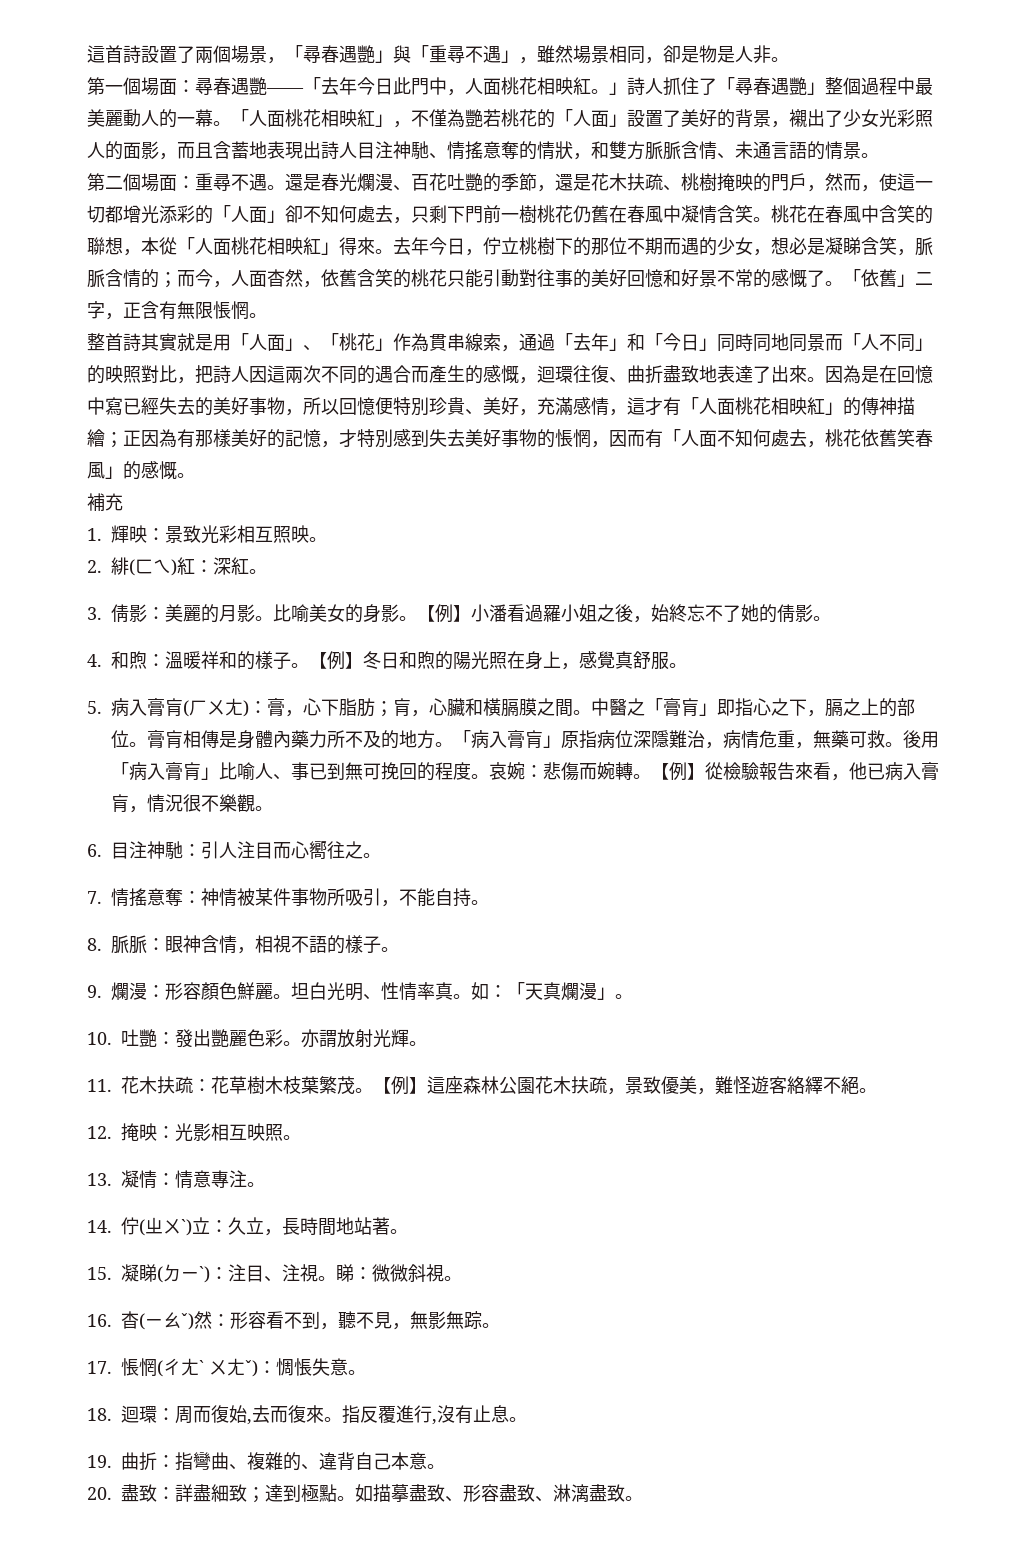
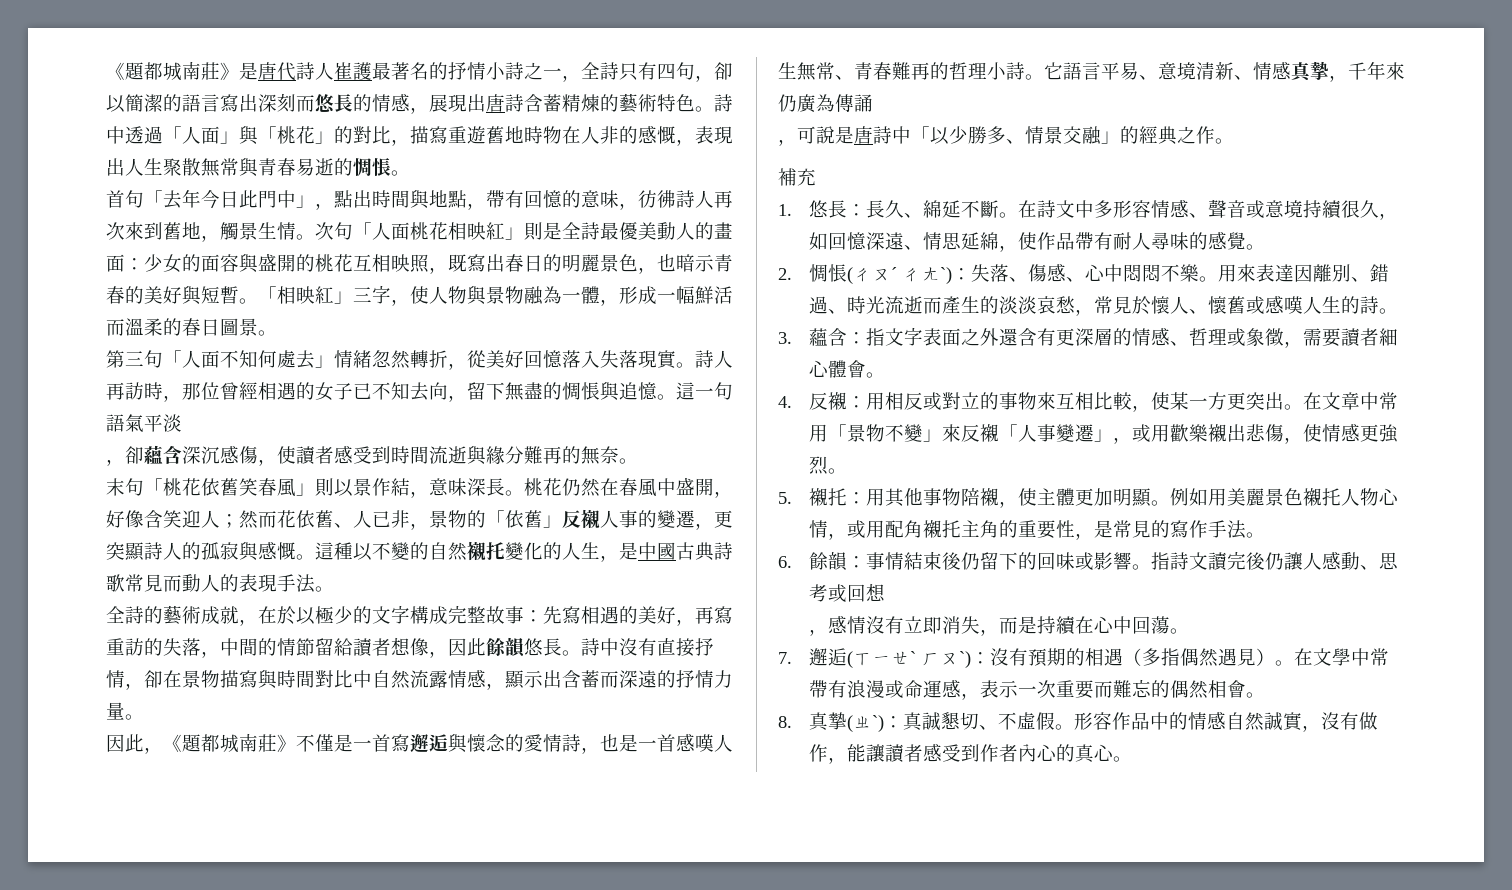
- 這首詩設置了兩個場景，「尋春遇艷」與「重尋不遇」，雖然場景相同，卻是物是人非。
- 第一個場面：尋春遇艷——「去年今日此門中，人面桃花相映紅。」詩人抓住了「尋春遇艷」整個過程中最美麗動人的一幕。「人面桃花相映紅」，不僅為艷若桃花的「人面」設置了美好的背景，襯出了少女光彩照人的面影，而且含蓄地表現出詩人目注神馳、情搖意奪的情狀，和雙方脈脈含情、未通言語的情景。
- 第二個場面：重尋不遇。還是春光爛漫、百花吐艷的季節，還是花木扶疏、桃樹掩映的門戶，然而，使這一切都增光添彩的「人面」卻不知何處去，只剩下門前一樹桃花仍舊在春風中凝情含笑。桃花在春風中含笑的聯想，本從「人面桃花相映紅」得來。去年今日，佇立桃樹下的那位不期而遇的少女，想必是凝睇含笑，脈脈含情的；而今，人面杳然，依舊含笑的桃花只能引動對往事的美好回憶和好景不常的感慨了。「依舊」二字，正含有無限悵惘。
- 整首詩其實就是用「人面」、「桃花」作為貫串線索，通過「去年」和「今日」同時同地同景而「人不同」的映照對比，把詩人因這兩次不同的遇合而產生的感慨，迴環往復、曲折盡致地表達了出來。因為是在回憶中寫已經失去的美好事物，所以回憶便特別珍貴、美好，充滿感情，這才有「人面桃花相映紅」的傳神描繪；正因為有那樣美好的記憶，才特別感到失去美好事物的悵惘，因而有「人面不知何處去，桃花依舊笑春風」的感慨。
+ 《題都城南莊》是唐代詩人崔護最著名的抒情小詩之一，全詩只有四句，卻以簡潔的語言寫出深刻而悠長的情感，展現出唐詩含蓄精煉的藝術特色。詩中透過「人面」與「桃花」的對比，描寫重遊舊地時物在人非的感慨，表現出人生聚散無常與青春易逝的惆悵。
+ 首句「去年今日此門中」，點出時間與地點，帶有回憶的意味，彷彿詩人再次來到舊地，觸景生情。次句「人面桃花相映紅」則是全詩最優美動人的畫面：少女的面容與盛開的桃花互相映照，既寫出春日的明麗景色，也暗示青春的美好與短暫。「相映紅」三字，使人物與景物融為一體，形成一幅鮮活而溫柔的春日圖景。
+ 第三句「人面不知何處去」情緒忽然轉折，從美好回憶落入失落現實。詩人再訪時，那位曾經相遇的女子已不知去向，留下無盡的惆悵與追憶。這一句語氣平淡
+ ，卻蘊含深沉感傷，使讀者感受到時間流逝與緣分難再的無奈。
+ 末句「桃花依舊笑春風」則以景作結，意味深長。桃花仍然在春風中盛開，好像含笑迎人；然而花依舊、人已非，景物的「依舊」反襯人事的變遷，更突顯詩人的孤寂與感慨。這種以不變的自然襯托變化的人生，是中國古典詩歌常見而動人的表現手法。
+ 全詩的藝術成就，在於以極少的文字構成完整故事：先寫相遇的美好，再寫重訪的失落，中間的情節留給讀者想像，因此餘韻悠長。詩中沒有直接抒情，卻在景物描寫與時間對比中自然流露情感，顯示出含蓄而深遠的抒情力量。
+ 因此，《題都城南莊》不僅是一首寫邂逅與懷念的愛情詩，也是一首感嘆人生無常、青春難再的哲理小詩。它語言平易、意境清新、情感真摯，千年來仍廣為傳誦
+ ，可說是唐詩中「以少勝多、情景交融」的經典之作。
  補充
- 1.輝映：景致光彩相互照映。
- 2.緋(ㄈㄟ)紅：深紅。
- 3.倩影：美麗的月影。比喻美女的身影。【例】小潘看過羅小姐之後，始終忘不了她的倩影。
- 4.和煦：溫暖祥和的樣子。【例】冬日和煦的陽光照在身上，感覺真舒服。
- 5.病入膏肓(ㄏㄨㄤ)：膏，心下脂肪；肓，心臟和橫膈膜之間。中醫之「膏肓」即指心之下，膈之上的部位。膏肓相傳是身體內藥力所不及的地方。「病入膏肓」原指病位深隱難治，病情危重，無藥可救。後用「病入膏肓」比喻人、事已到無可挽回的程度。哀婉：悲傷而婉轉。【例】從檢驗報告來看，他已病入膏肓，情況很不樂觀。
- 6.目注神馳：引人注目而心嚮往之。
- 7.情搖意奪：神情被某件事物所吸引，不能自持。
- 8.脈脈：眼神含情，相視不語的樣子。
- 9.爛漫：形容顏色鮮麗。坦白光明、性情率真。如：「天真爛漫」。
- 10.吐艷：發出艷麗色彩。亦謂放射光輝。
- 11.花木扶疏：花草樹木枝葉繁茂。【例】這座森林公園花木扶疏，景致優美，難怪遊客絡繹不絕。
- 12.掩映：光影相互映照。
- 13.凝情：情意專注。
- 14.佇(ㄓㄨˋ)立：久立，長時間地站著。
- 15.凝睇(ㄉㄧˋ)：注目、注視。睇：微微斜視。
- 16.杳(ㄧㄠˇ)然：形容看不到，聽不見，無影無踪。
- 17.悵惘(ㄔㄤˋ ㄨㄤˇ)：惆悵失意。
- 18.迴環：周而復始,去而復來。指反覆進行,沒有止息。
- 19.曲折：指彎曲、複雜的、違背自己本意。
- 20.盡致：詳盡細致；達到極點。如描摹盡致、形容盡致、淋漓盡致。
+ 1.悠長：長久、綿延不斷。在詩文中多形容情感、聲音或意境持續很久，如回憶深遠、情思延綿，使作品帶有耐人尋味的感覺。
+ 2.惆悵(ㄔㄡˊ ㄔㄤˋ)：失落、傷感、心中悶悶不樂。用來表達因離別、錯過、時光流逝而產生的淡淡哀愁，常見於懷人、懷舊或感嘆人生的詩。
+ 3.蘊含：指文字表面之外還含有更深層的情感、哲理或象徵，需要讀者細心體會。
+ 4.反襯：用相反或對立的事物來互相比較，使某一方更突出。在文章中常用「景物不變」來反襯「人事變遷」，或用歡樂襯出悲傷，使情感更強烈。
+ 5.襯托：用其他事物陪襯，使主體更加明顯。例如用美麗景色襯托人物心情，或用配角襯托主角的重要性，是常見的寫作手法。
+ 6.餘韻：事情結束後仍留下的回味或影響。指詩文讀完後仍讓人感動、思考或回想
+ ，感情沒有立即消失，而是持續在心中回蕩。
+ 7.邂逅(ㄒㄧㄝˋ ㄏㄡˋ)：沒有預期的相遇（多指偶然遇見）。在文學中常帶有浪漫或命運感，表示一次重要而難忘的偶然相會。
+ 8.真摯(ㄓˋ)：真誠懇切、不虛假。形容作品中的情感自然誠實，沒有做作，能讓讀者感受到作者內心的真心。

